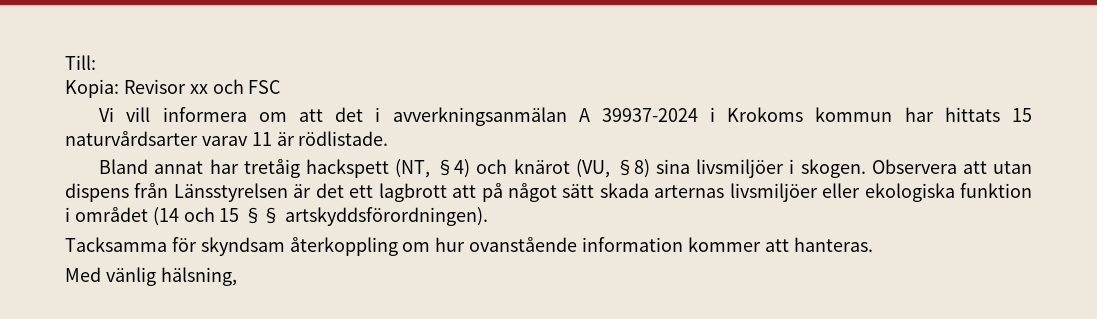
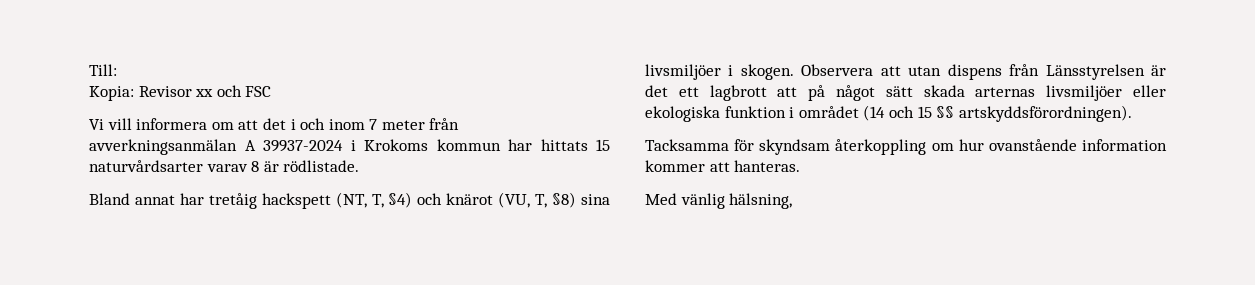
- Vi vill informera om att det i avverkningsanmälan A 39937-2024 i Krokoms kommun har hittats 15 naturvårdsarter varav 11 är rödlistade.
+ Vi vill informera om att det i och inom 7 meter från avverkningsanmälan A 39937-2024 i Krokoms kommun har hittats 15 naturvårdsarter varav 8 är rödlistade.
- Bland annat har tretåig hackspett (NT, §4) och knärot (VU, §8) sina livsmiljöer i skogen.
+ Bland annat har tretåig hackspett (NT, T, §4) och knärot (VU, T, §8) sina livsmiljöer i skogen.

